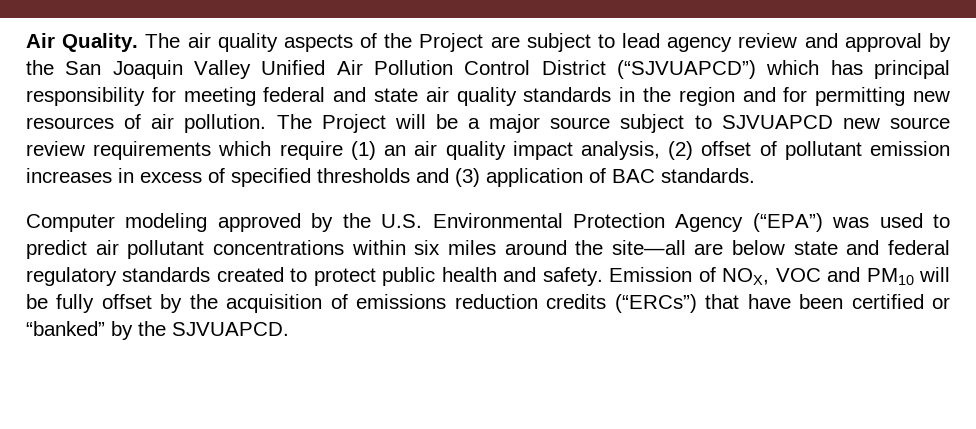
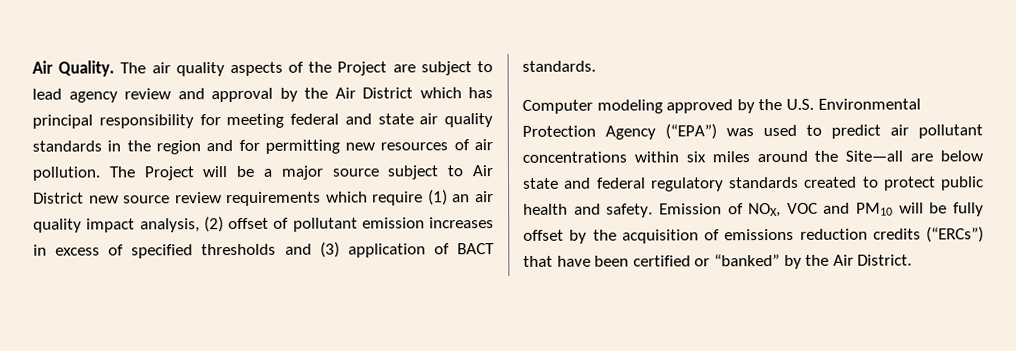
- The air quality aspects of the Project are subject to lead agency review and approval by the San Joaquin Valley Unified Air Pollution Control District (“SJVUAPCD”) which has principal responsibility for meeting federal and state air quality standards in the region and for permitting new resources of air pollution.
+ The air quality aspects of the Project are subject to lead agency review and approval by the Air District which has principal responsibility for meeting federal and state air quality standards in the region and for permitting new resources of air pollution.
- The Project will be a major source subject to SJVUAPCD new source review requirements which require (1) an air quality impact analysis, (2) offset of pollutant emission increases in excess of specified thresholds and (3) application of BAC standards.
+ The Project will be a major source subject to Air District new source review requirements which require (1) an air quality impact analysis, (2) offset of pollutant emission increases in excess of specified thresholds and (3) application of BACT standards.
- Computer modeling approved by the U.S. Environmental Protection Agency (“EPA”) was used to predict air pollutant concentrations within six miles around the site—all are below state and federal regulatory standards created to protect public health and safety.
+ Computer modeling approved by the U.S. Environmental Protection Agency (“EPA”) was used to predict air pollutant concentrations within six miles around the Site—all are below state and federal regulatory standards created to protect public health and safety.
- Emission of NOX, VOC and PM10 will be fully offset by the acquisition of emissions reduction credits (“ERCs”) that have been certified or “banked” by the SJVUAPCD.
+ Emission of NOX, VOC and PM10 will be fully offset by the acquisition of emissions reduction credits (“ERCs”) that have been certified or “banked” by the Air District.

